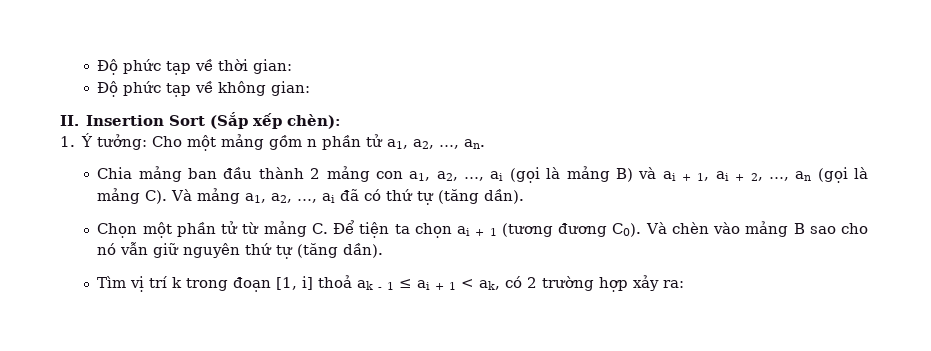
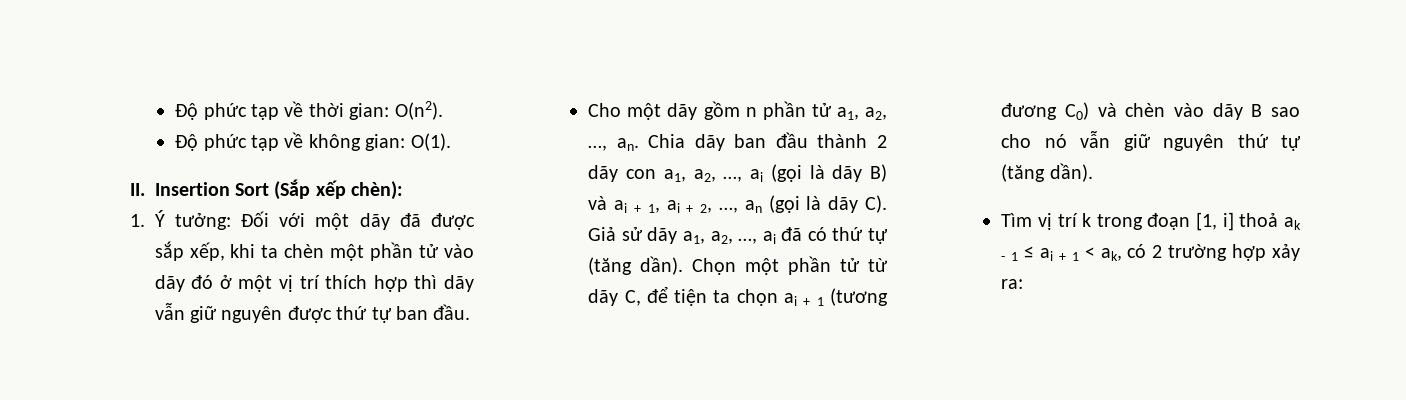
- Độ phức tạp về thời gian:
+ Độ phức tạp về thời gian: O(n2).
- Độ phức tạp về không gian:
+ Độ phức tạp về không gian: O(1).
- 1. Ý tưởng: Cho một mảng gồm n phần tử a1, a2, …, an.
- Chia mảng ban đầu thành 2 mảng con a1, a2, …, ai (gọi là mảng B) và ai + 1, ai + 2, …, an (gọi là mảng C). Và mảng a1, a2, …, ai đã có thứ tự (tăng dần).
- Chọn một phần tử từ mảng C. Để tiện ta chọn ai + 1 (tương đương C0). Và chèn vào mảng B sao cho nó vẫn giữ nguyên thứ tự (tăng dần).
+ 1. Ý tưởng: Đối với một dãy đã được sắp xếp, khi ta chèn một phần tử vào dãy đó ở một vị trí thích hợp thì dãy vẫn giữ nguyên được thứ tự ban đầu.
+ Cho một dãy gồm n phần tử a1, a2, …, an. Chia dãy ban đầu thành 2 dãy con a1, a2, …, ai (gọi là dãy B) và ai + 1, ai + 2, …, an (gọi là dãy C). Giả sử dãy a1, a2, …, ai đã có thứ tự (tăng dần). Chọn một phần tử từ dãy C, để tiện ta chọn ai + 1 (tương đương C0) và chèn vào dãy B sao cho nó vẫn giữ nguyên thứ tự (tăng dần).

